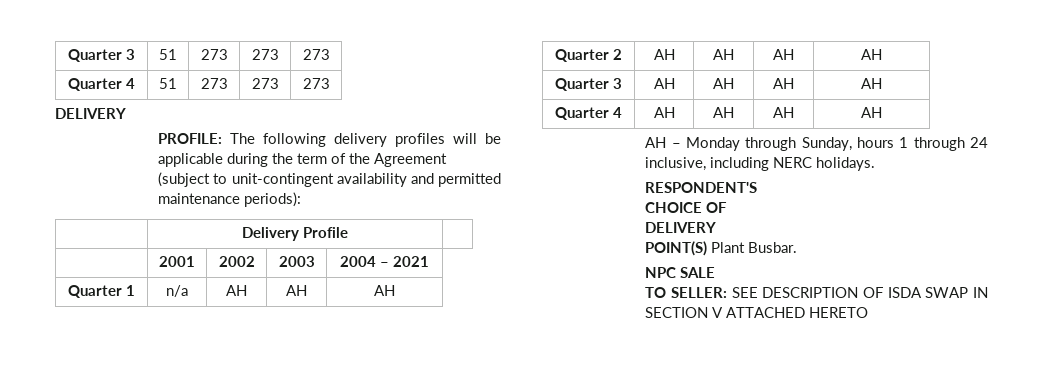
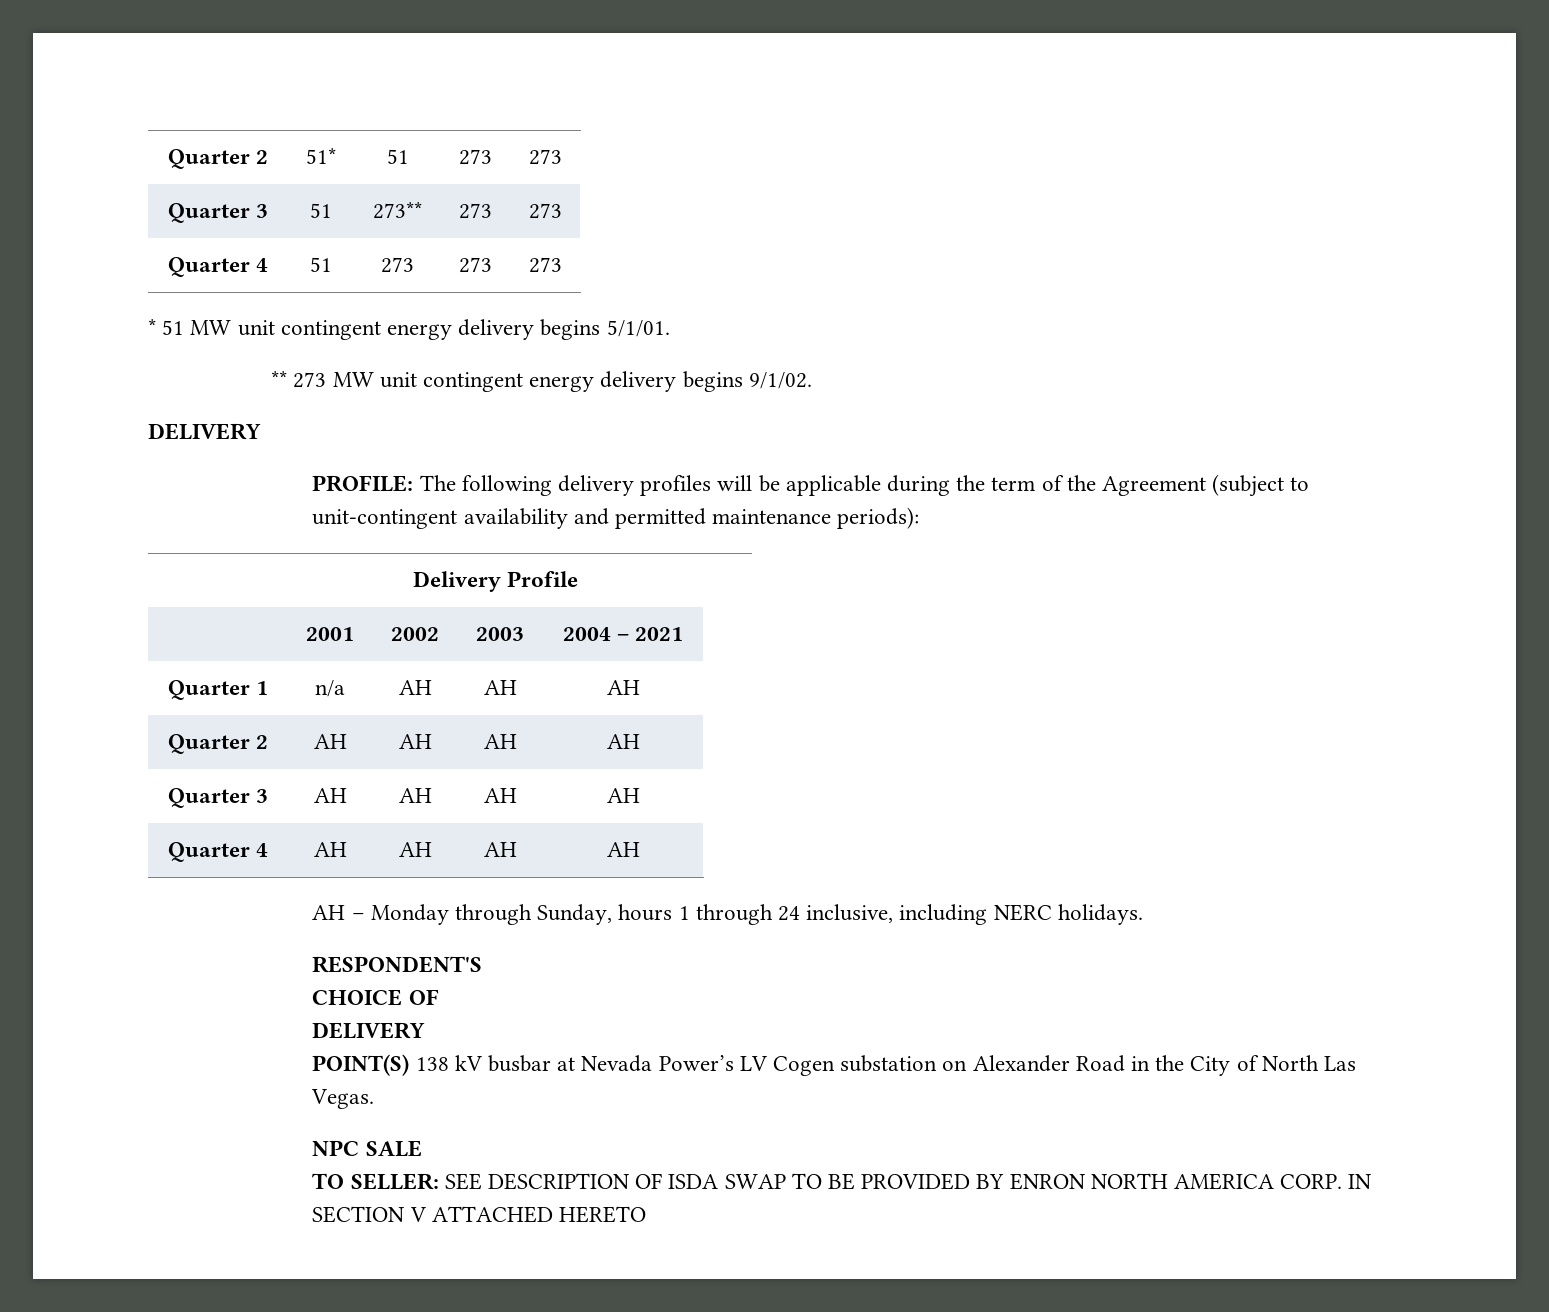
- Quarter 3 | 51 | 273 | 273 | 273
+ Quarter 2 | 51* | 51 | 273 | 273
+ Quarter 3 | 51 | 273** | 273 | 273
+ * 51 MW unit contingent energy delivery begins 5/1/01.
+ ** 273 MW unit contingent energy delivery begins 9/1/02.
- POINT(S) Plant Busbar.
+ POINT(S) 138 kV busbar at Nevada Power’s LV Cogen substation on Alexander Road in the City of North Las Vegas.
- TO SELLER: SEE DESCRIPTION OF ISDA SWAP IN SECTION V ATTACHED HERETO
+ TO SELLER: SEE DESCRIPTION OF ISDA SWAP TO BE PROVIDED BY ENRON NORTH AMERICA CORP. IN SECTION V ATTACHED HERETO

